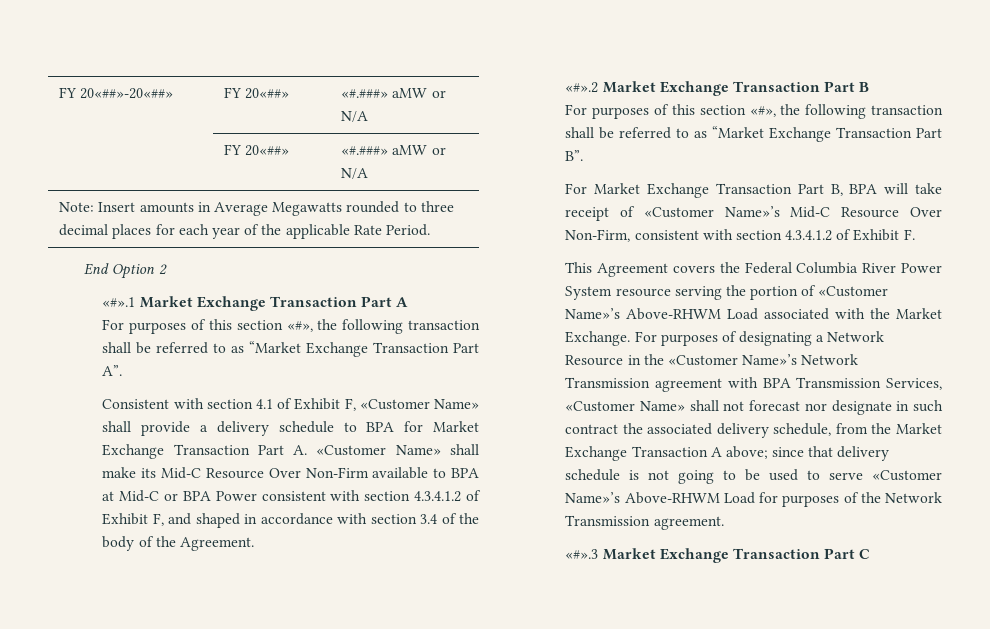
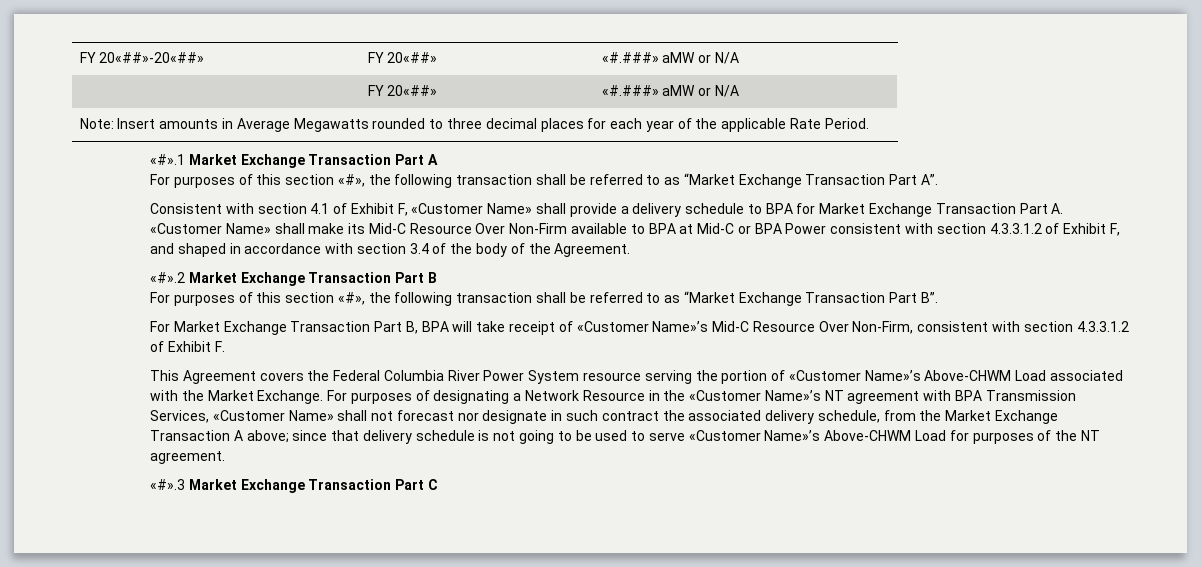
- End Option 2
- Consistent with section 4.1 of Exhibit F, «Customer Name» shall provide a delivery schedule to BPA for Market Exchange Transaction Part A. «Customer Name» shall make its Mid-C Resource Over Non-Firm available to BPA at Mid-C or BPA Power consistent with section 4.3.4.1.2 of Exhibit F, and shaped in accordance with section 3.4 of the body of the Agreement.
+ Consistent with section 4.1 of Exhibit F, «Customer Name» shall provide a delivery schedule to BPA for Market Exchange Transaction Part A. «Customer Name» shall make its Mid-C Resource Over Non-Firm available to BPA at Mid-C or BPA Power consistent with section 4.3.3.1.2 of Exhibit F, and shaped in accordance with section 3.4 of the body of the Agreement.
- For Market Exchange Transaction Part B, BPA will take receipt of «Customer Name»’s Mid-C Resource Over Non-Firm, consistent with section 4.3.4.1.2 of Exhibit F.
+ For Market Exchange Transaction Part B, BPA will take receipt of «Customer Name»’s Mid-C Resource Over Non-Firm, consistent with section 4.3.3.1.2 of Exhibit F.
- This Agreement covers the Federal Columbia River Power System resource serving the portion of «Customer Name»’s Above-RHWM Load associated with the Market Exchange.
+ This Agreement covers the Federal Columbia River Power System resource serving the portion of «Customer Name»’s Above-CHWM Load associated with the Market Exchange.
- For purposes of designating a Network Resource in the «Customer Name»’s Network Transmission agreement with BPA Transmission Services, «Customer Name» shall not forecast nor designate in such contract the associated delivery schedule, from the Market Exchange Transaction A above; since that delivery schedule is not going to be used to serve «Customer Name»’s Above-RHWM Load for purposes of the Network Transmission agreement.
+ For purposes of designating a Network Resource in the «Customer Name»’s NT agreement with BPA Transmission Services, «Customer Name» shall not forecast nor designate in such contract the associated delivery schedule, from the Market Exchange Transaction A above; since that delivery schedule is not going to be used to serve «Customer Name»’s Above-CHWM Load for purposes of the NT agreement.

